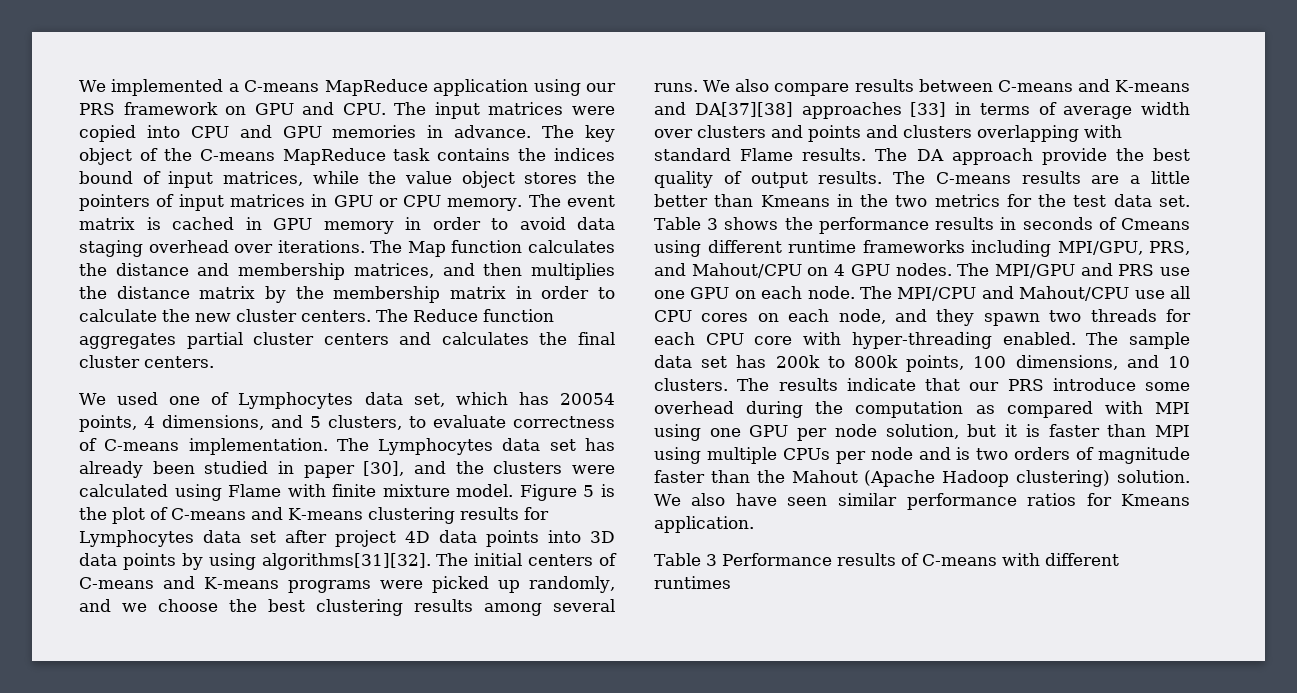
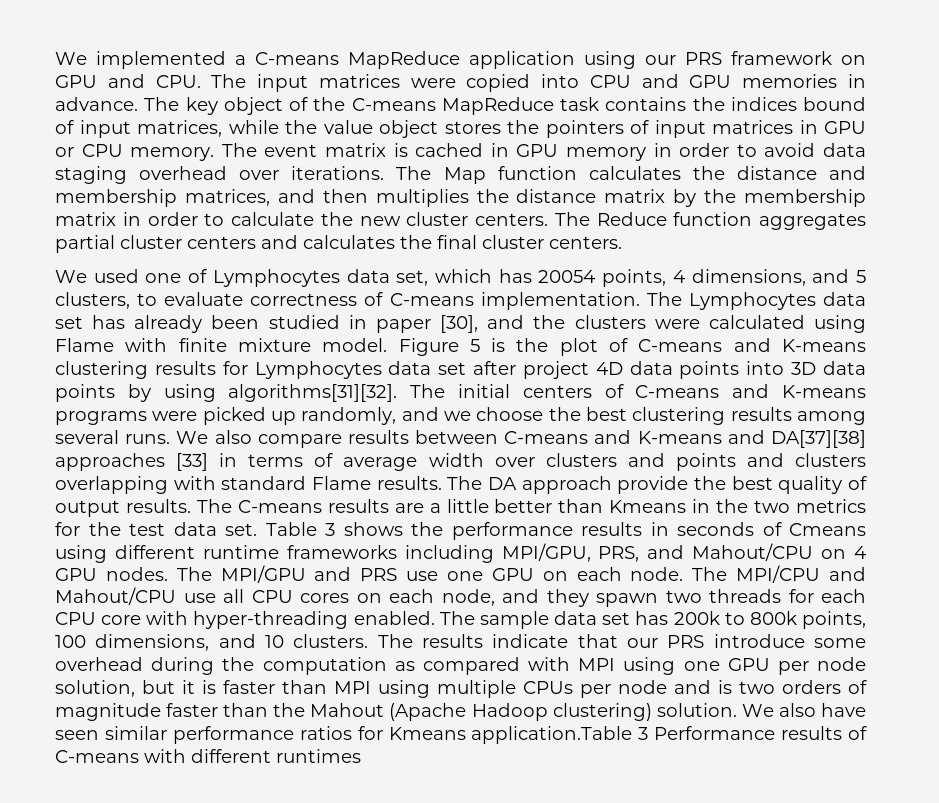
- We also have seen similar performance ratios for Kmeans application.
- Table 3 Performance results of C-means with different runtimes
+ We also have seen similar performance ratios for Kmeans application.Table 3 Performance results of C-means with different runtimes

